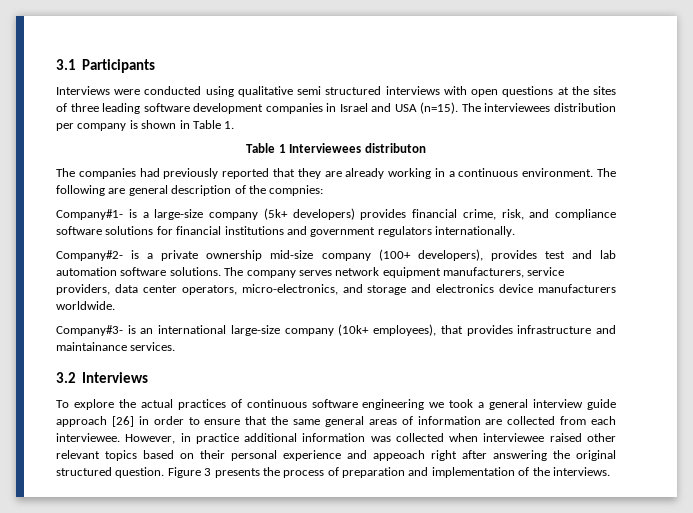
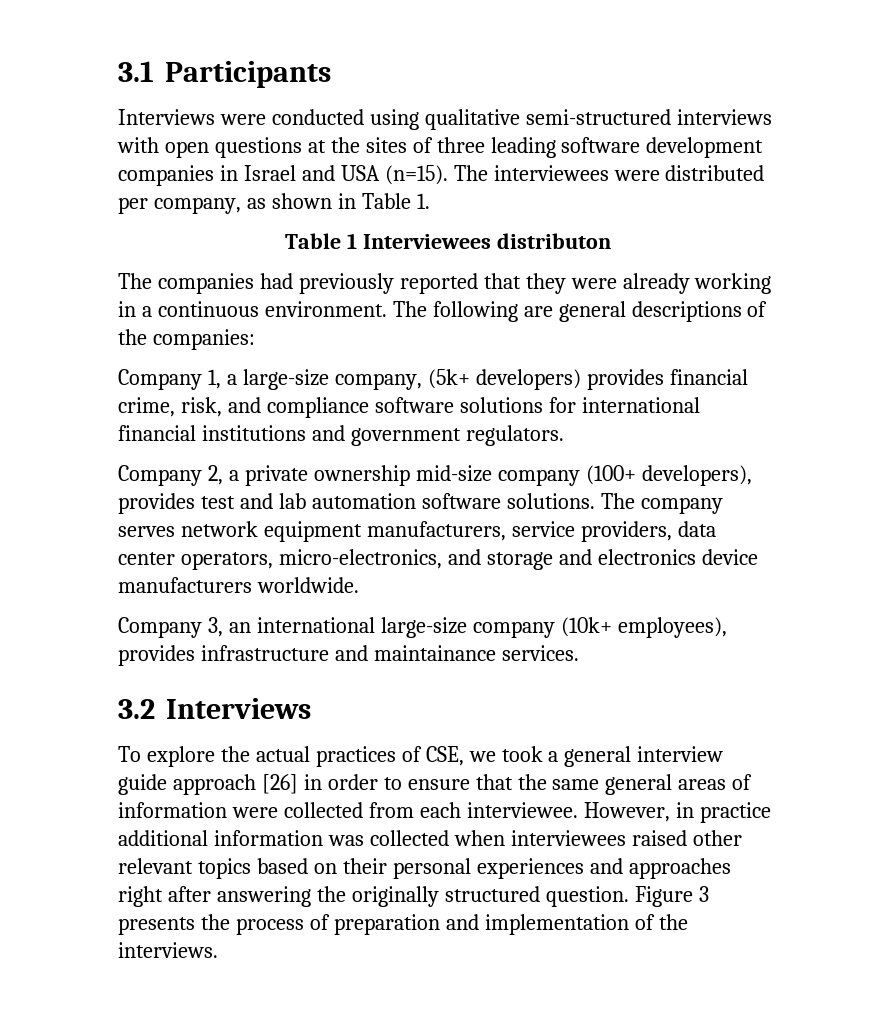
- Interviews were conducted using qualitative semi structured interviews with open questions at the sites of three leading software development companies in Israel and USA (n=15).
+ Interviews were conducted using qualitative semi-structured interviews with open questions at the sites of three leading software development companies in Israel and USA (n=15).
- The interviewees distribution per company is shown in Table 1.
+ The interviewees were distributed per company, as shown in Table 1.
- The companies had previously reported that they are already working in a continuous environment.
+ The companies had previously reported that they were already working in a continuous environment.
- The following are general description of the compnies:
- Company#1- is a large-size company (5k+ developers) provides financial crime, risk, and compliance software solutions for financial institutions and government regulators internationally.
- Company#2- is a private ownership mid-size company (100+ developers), provides test and lab automation software solutions.
+ The following are general descriptions of the companies:
+ Company 1, a large-size company, (5k+ developers) provides financial crime, risk, and compliance software solutions for international financial institutions and government regulators.
+ Company 2, a private ownership mid-size company (100+ developers), provides test and lab automation software solutions.
- Company#3- is an international large-size company (10k+ employees), that provides infrastructure and maintainance services.
+ Company 3, an international large-size company (10k+ employees), provides infrastructure and maintainance services.
- To explore the actual practices of continuous software engineering we took a general interview guide approach [26] in order to ensure that the same general areas of information are collected from each interviewee.
+ To explore the actual practices of CSE, we took a general interview guide approach [26] in order to ensure that the same general areas of information were collected from each interviewee.
- However, in practice additional information was collected when interviewee raised other relevant topics based on their personal experience and appeoach right after answering the original structured question.
+ However, in practice additional information was collected when interviewees raised other relevant topics based on their personal experiences and approaches right after answering the originally structured question.

